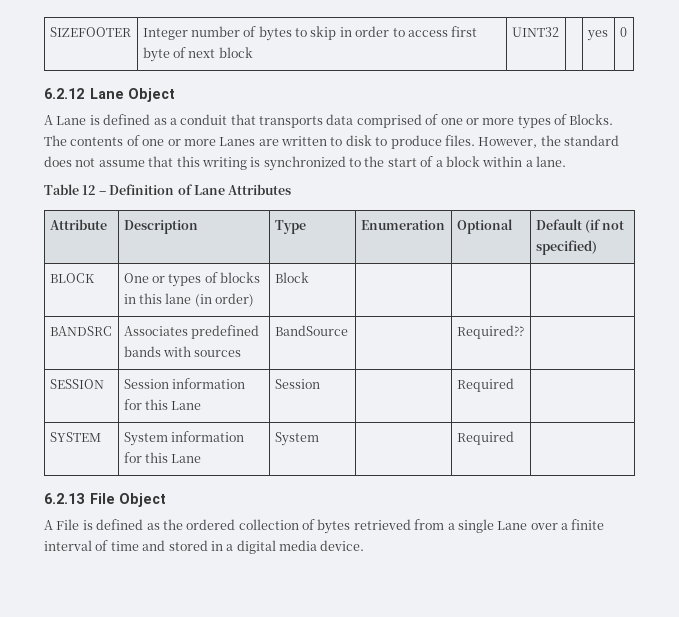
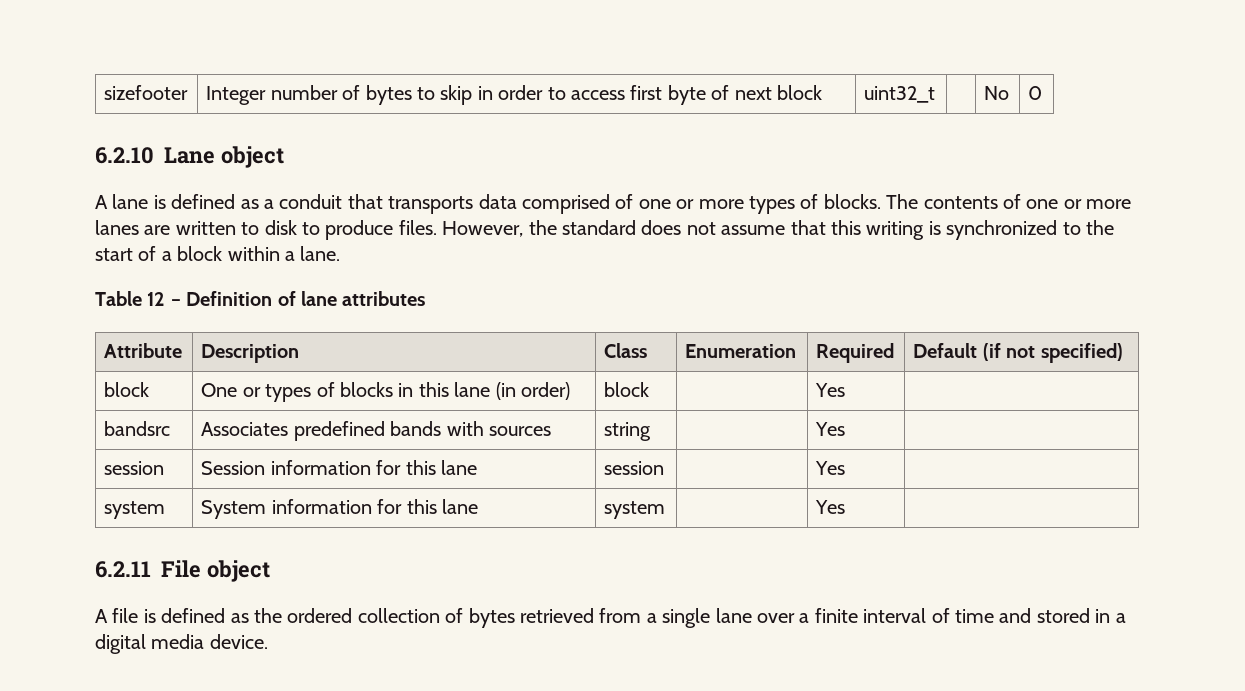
- SIZEFOOTER | Integer number of bytes to skip in order to access first byte of next block | UINT32 | | yes | 0
+ sizefooter | Integer number of bytes to skip in order to access first byte of next block | uint32_t | | No | 0
- 6.2.12 Lane Object
- A Lane is defined as a conduit that transports data comprised of one or more types of Blocks.
+ 6.2.10 Lane object
+ A lane is defined as a conduit that transports data comprised of one or more types of blocks.
- The contents of one or more Lanes are written to disk to produce files.
+ The contents of one or more lanes are written to disk to produce files.
- Table 12 – Definition of Lane Attributes
+ Table 12 – Definition of lane attributes
- Attribute | Description | Type | Enumeration | Optional | Default (if not specified)
+ Attribute | Description | Class | Enumeration | Required | Default (if not specified)
- BLOCK | One or types of blocks in this lane (in order) | Block | | |
- BANDSRC | Associates predefined bands with sources | BandSource | | Required?? |
- SESSION | Session information for this Lane | Session | | Required |
- SYSTEM | System information for this Lane | System | | Required |
- 6.2.13 File Object
- A File is defined as the ordered collection of bytes retrieved from a single Lane over a finite interval of time and stored in a digital media device.
+ block | One or types of blocks in this lane (in order) | block | | Yes |
+ bandsrc | Associates predefined bands with sources | string | | Yes |
+ session | Session information for this lane | session | | Yes |
+ system | System information for this lane | system | | Yes |
+ 6.2.11 File object
+ A file is defined as the ordered collection of bytes retrieved from a single lane over a finite interval of time and stored in a digital media device.

